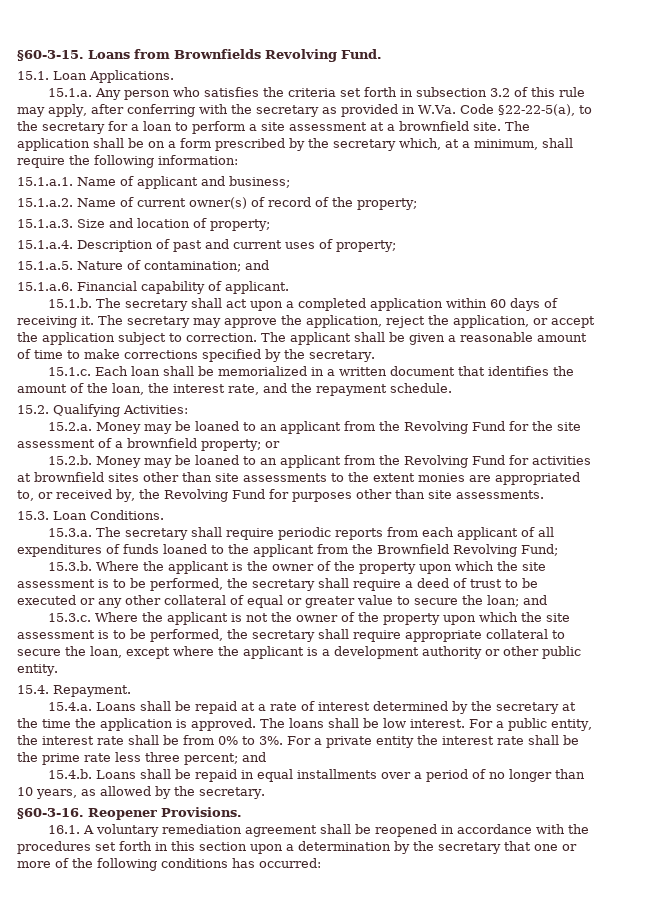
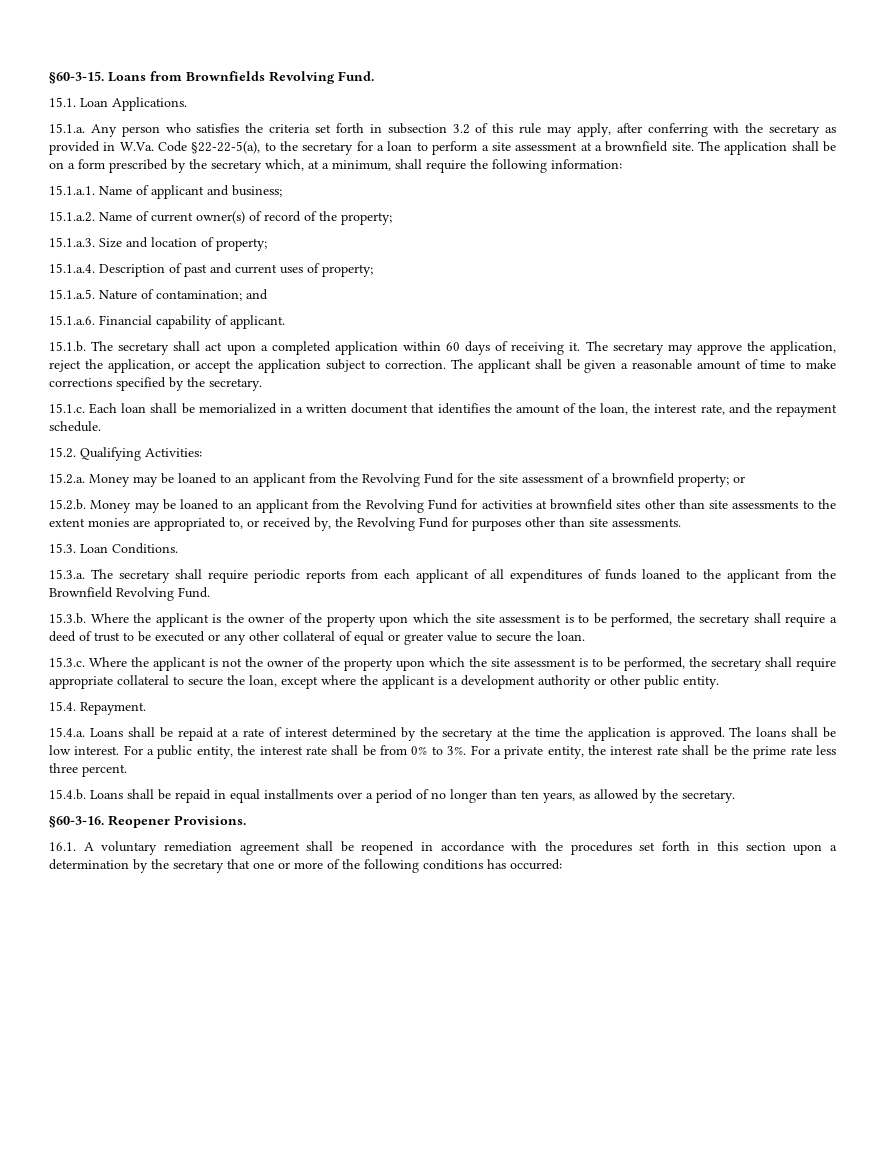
- 15.3.a. The secretary shall require periodic reports from each applicant of all expenditures of funds loaned to the applicant from the Brownfield Revolving Fund;
+ 15.3.a. The secretary shall require periodic reports from each applicant of all expenditures of funds loaned to the applicant from the Brownfield Revolving Fund.
- 15.3.b. Where the applicant is the owner of the property upon which the site assessment is to be performed, the secretary shall require a deed of trust to be executed or any other collateral of equal or greater value to secure the loan; and
+ 15.3.b. Where the applicant is the owner of the property upon which the site assessment is to be performed, the secretary shall require a deed of trust to be executed or any other collateral of equal or greater value to secure the loan.
- For a private entity the interest rate shall be the prime rate less three percent; and
+ For a private entity, the interest rate shall be the prime rate less three percent.
- 15.4.b. Loans shall be repaid in equal installments over a period of no longer than 10 years, as allowed by the secretary.
+ 15.4.b. Loans shall be repaid in equal installments over a period of no longer than ten years, as allowed by the secretary.

